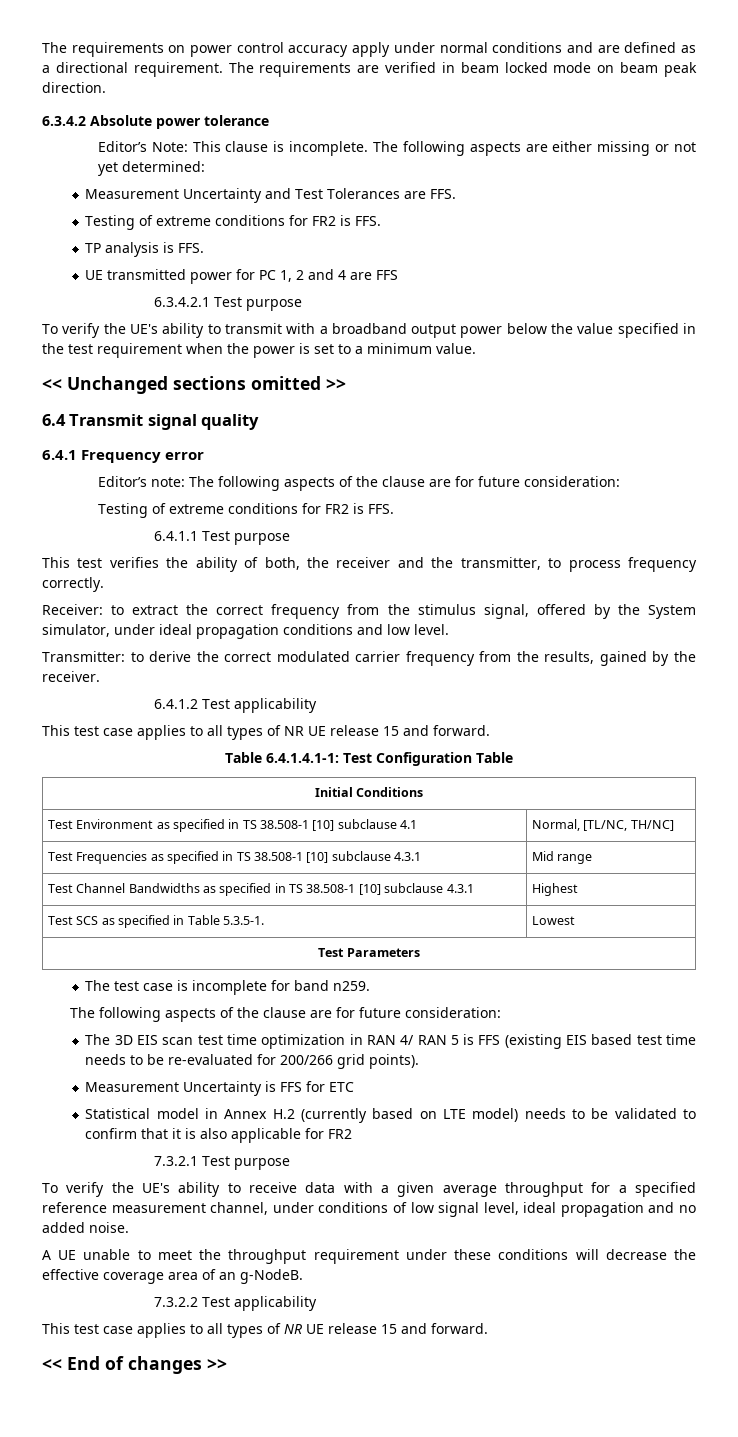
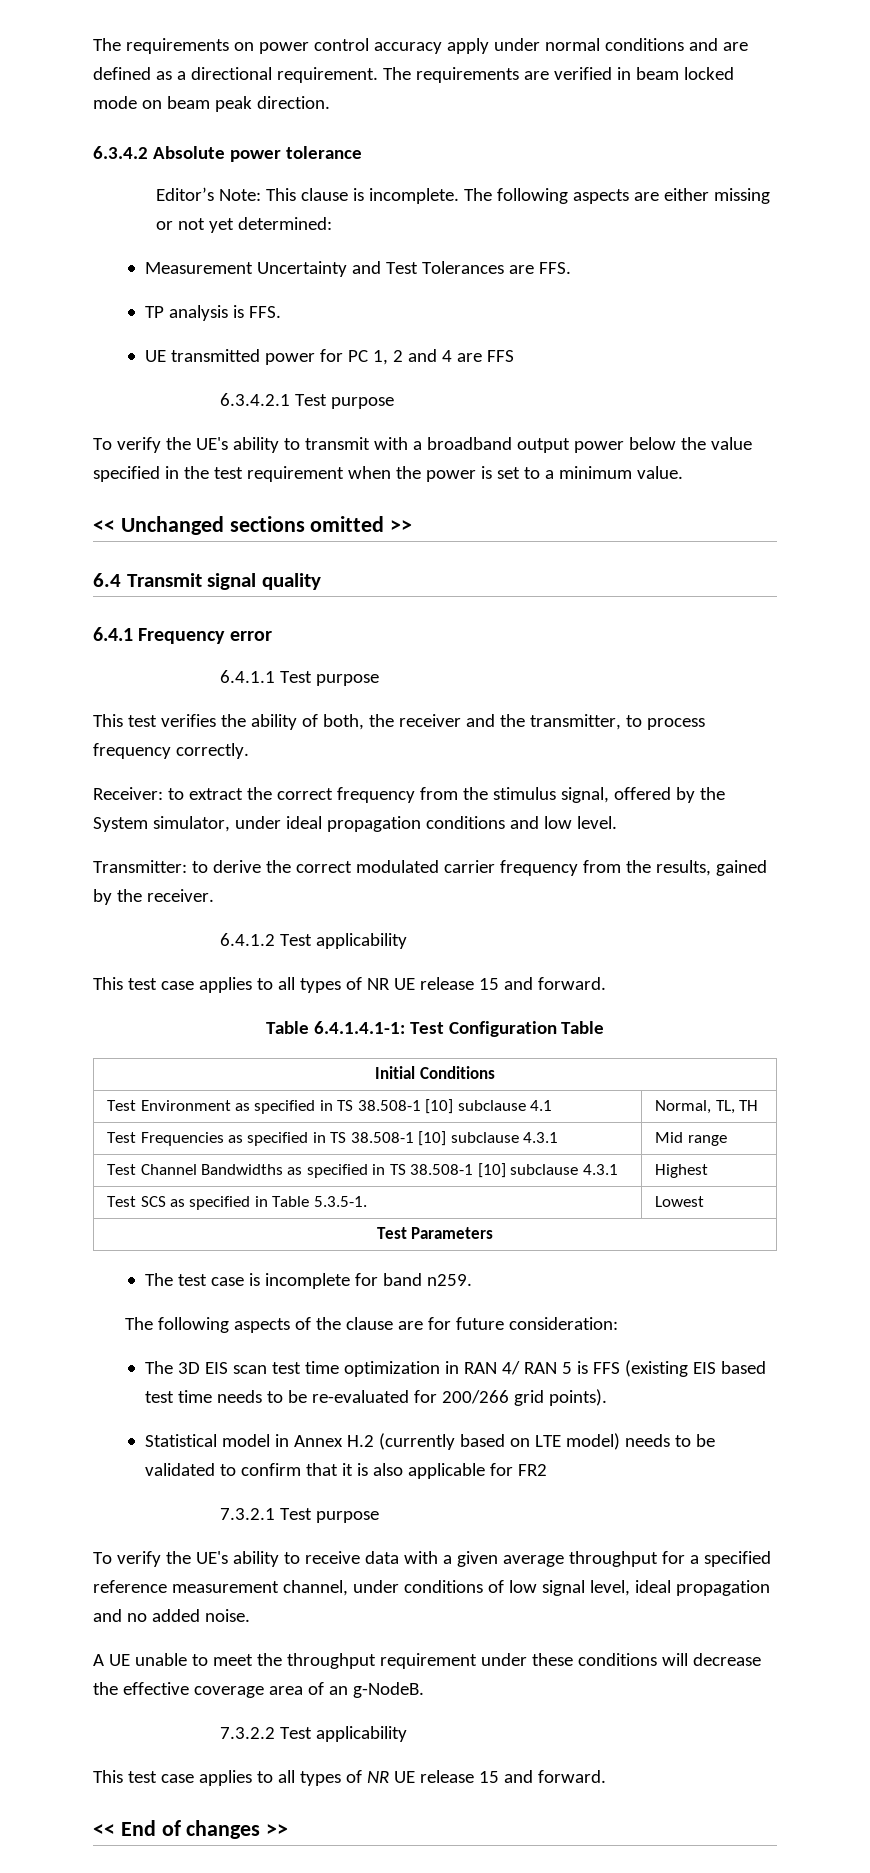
  Measurement Uncertainty and Test Tolerances are FFS.
- Testing of extreme conditions for FR2 is FFS.
- Editor’s note: The following aspects of the clause are for future consideration:
- Testing of extreme conditions for FR2 is FFS.
- Test Environment as specified in TS 38.508-1 [10] subclause 4.1 | Normal, [TL/NC, TH/NC]
+ Test Environment as specified in TS 38.508-1 [10] subclause 4.1 | Normal, TL, TH
- Measurement Uncertainty is FFS for ETC

